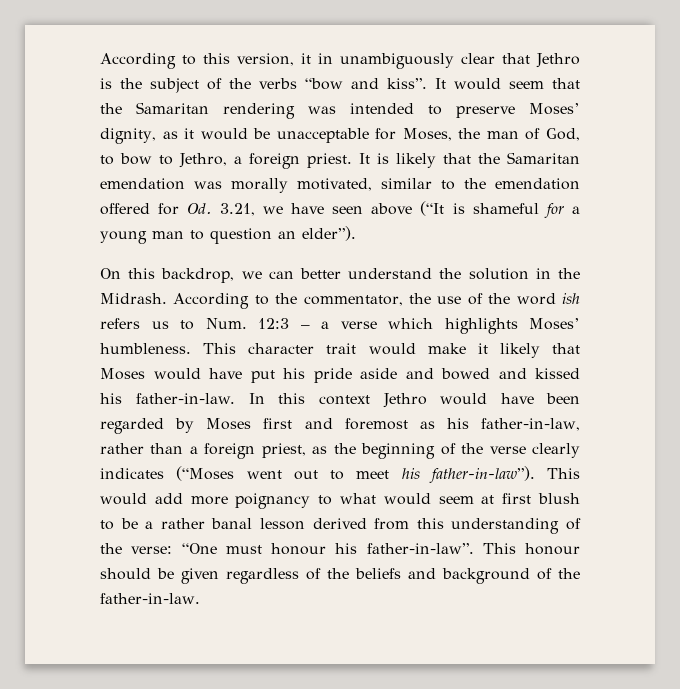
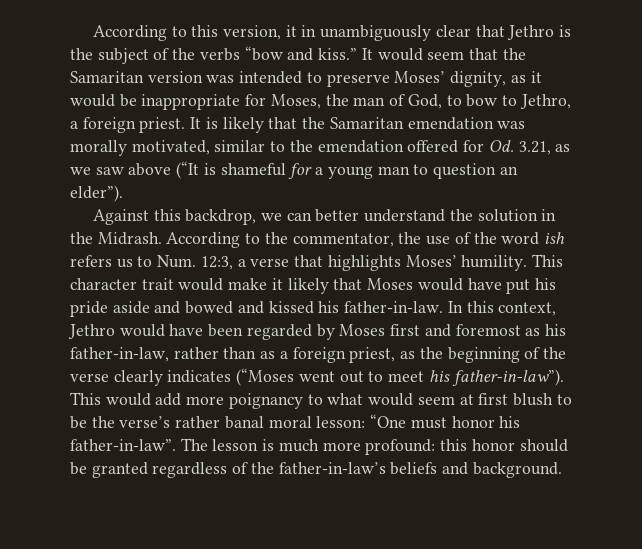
- According to this version, it in unambiguously clear that Jethro is the subject of the verbs “bow and kiss”.
+ According to this version, it in unambiguously clear that Jethro is the subject of the verbs “bow and kiss.”
- It would seem that the Samaritan rendering was intended to preserve Moses’ dignity, as it would be unacceptable for Moses, the man of God, to bow to Jethro, a foreign priest.
+ It would seem that the Samaritan version was intended to preserve Moses’ dignity, as it would be inappropriate for Moses, the man of God, to bow to Jethro, a foreign priest.
- It is likely that the Samaritan emendation was morally motivated, similar to the emendation offered for Od. 3.21, we have seen above (“It is shameful for a young man to question an elder”).
+ It is likely that the Samaritan emendation was morally motivated, similar to the emendation offered for Od. 3.21, as we saw above (“It is shameful for a young man to question an elder”).
- On this backdrop, we can better understand the solution in the Midrash.
+ Against this backdrop, we can better understand the solution in the Midrash.
- According to the commentator, the use of the word ish refers us to Num. 12:3 – a verse which highlights Moses’ humbleness.
+ According to the commentator, the use of the word ish refers us to Num. 12:3, a verse that highlights Moses’ humility.
- In this context Jethro would have been regarded by Moses first and foremost as his father-in-law, rather than a foreign priest, as the beginning of the verse clearly indicates (“Moses went out to meet his father-in-law”).
+ In this context, Jethro would have been regarded by Moses first and foremost as his father-in-law, rather than as a foreign priest, as the beginning of the verse clearly indicates (“Moses went out to meet his father-in-law”).
- This would add more poignancy to what would seem at first blush to be a rather banal lesson derived from this understanding of the verse: “One must honour his father-in-law”.
+ This would add more poignancy to what would seem at first blush to be the verse’s rather banal moral lesson: “One must honor his father-in-law”.
- This honour should be given regardless of the beliefs and background of the father-in-law.
+ The lesson is much more profound: this honor should be granted regardless of the father-in-law’s beliefs and background.

